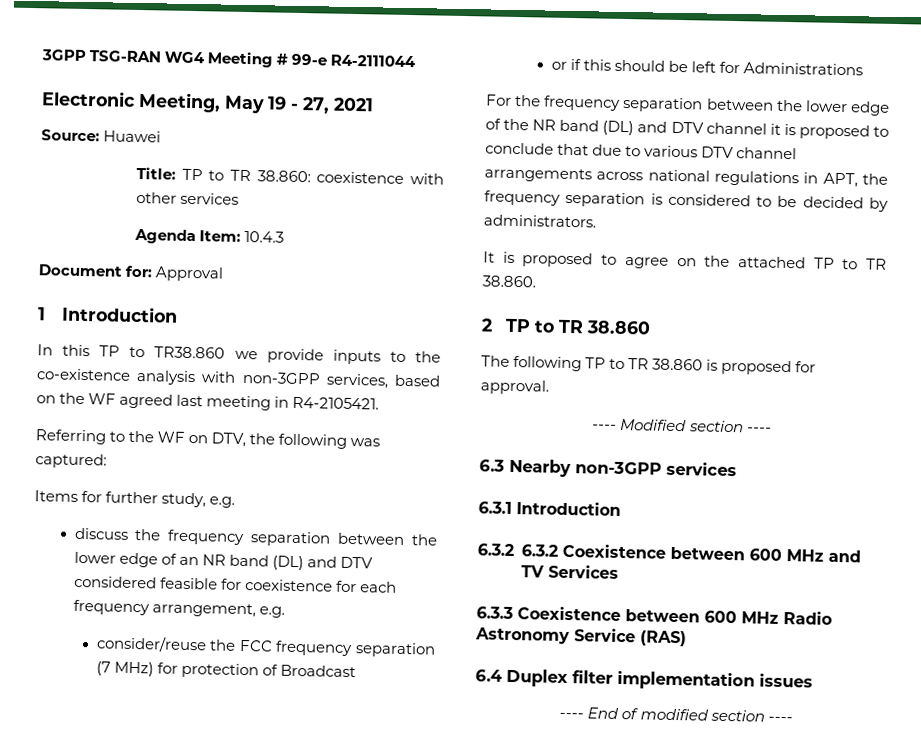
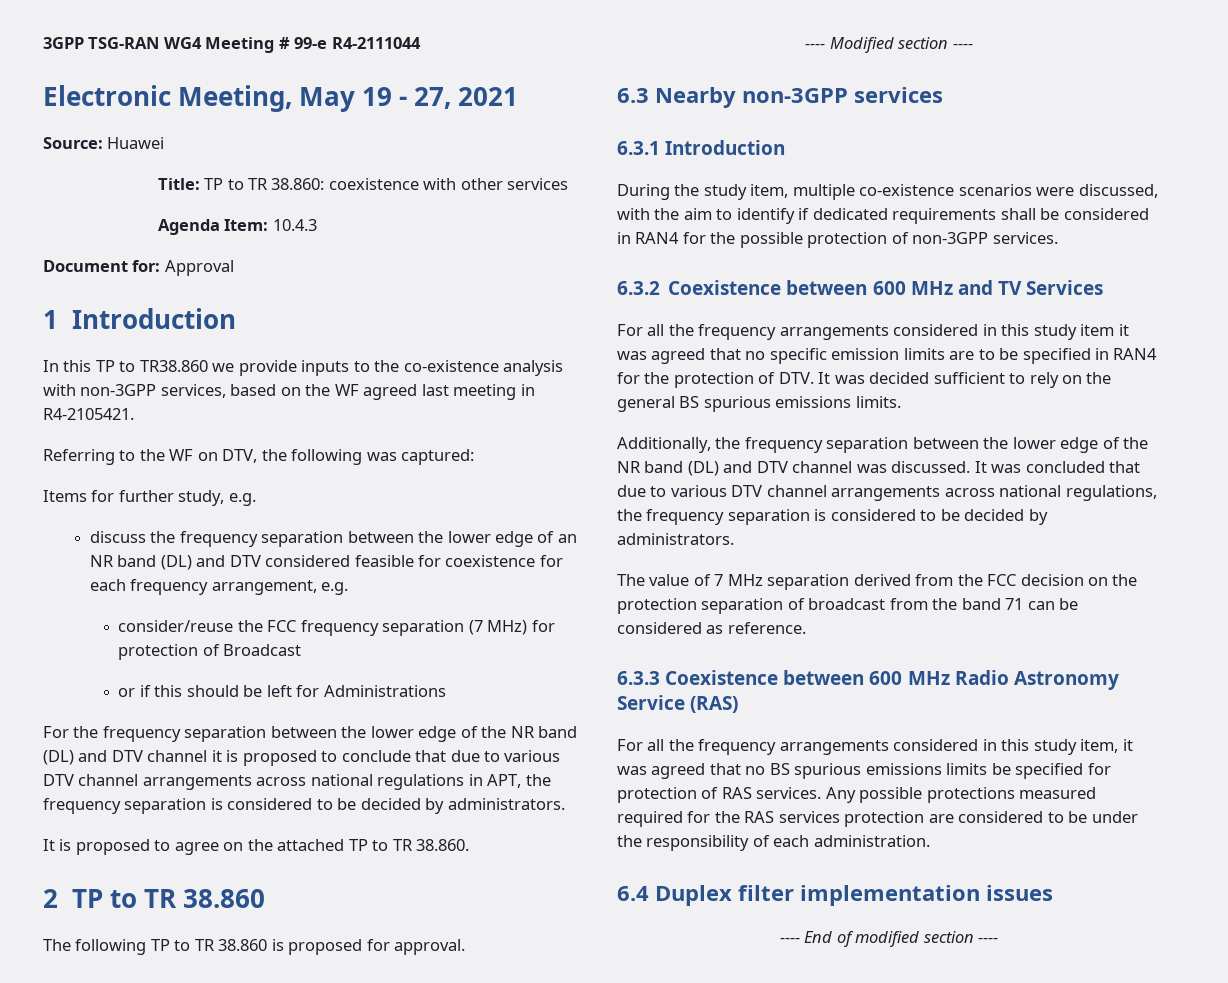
- 6.3.2 6.3.2 Coexistence between 600 MHz and TV Services
+ During the study item, multiple co-existence scenarios were discussed, with the aim to identify if dedicated requirements shall be considered in RAN4 for the possible protection of non-3GPP services.
+ 6.3.2 Coexistence between 600 MHz and TV Services
+ For all the frequency arrangements considered in this study item it was agreed that no specific emission limits are to be specified in RAN4 for the protection of DTV. It was decided sufficient to rely on the general BS spurious emissions limits.
+ Additionally, the frequency separation between the lower edge of the NR band (DL) and DTV channel was discussed. It was concluded that due to various DTV channel arrangements across national regulations, the frequency separation is considered to be decided by administrators.
+ The value of 7 MHz separation derived from the FCC decision on the protection separation of broadcast from the band 71 can be considered as reference.
+ For all the frequency arrangements considered in this study item, it was agreed that no BS spurious emissions limits be specified for protection of RAS services. Any possible protections measured required for the RAS services protection are considered to be under the responsibility of each administration.

